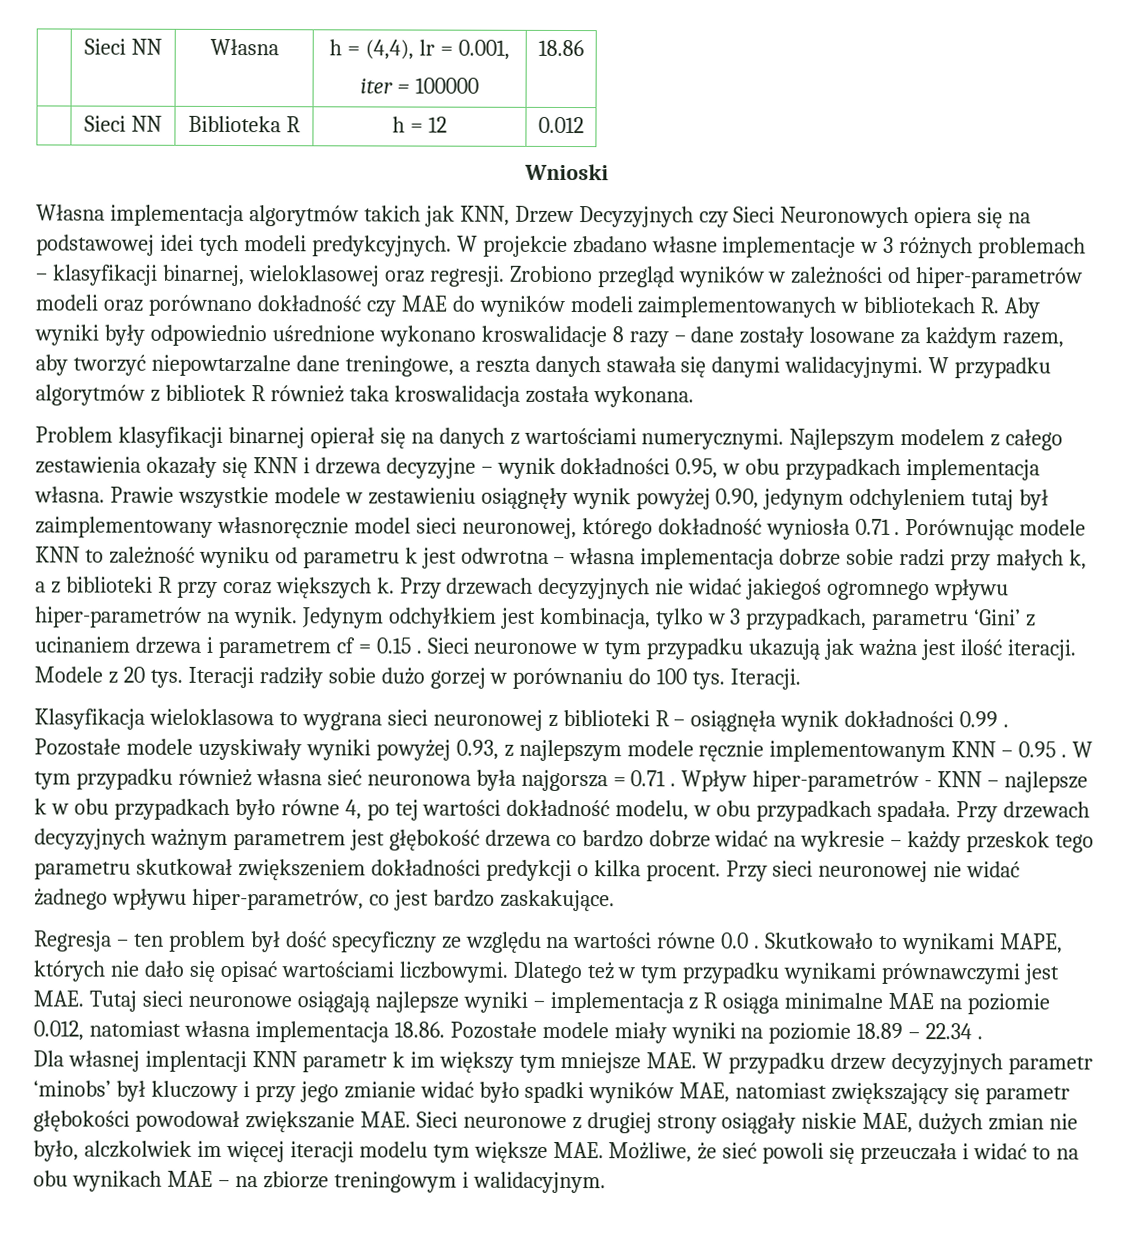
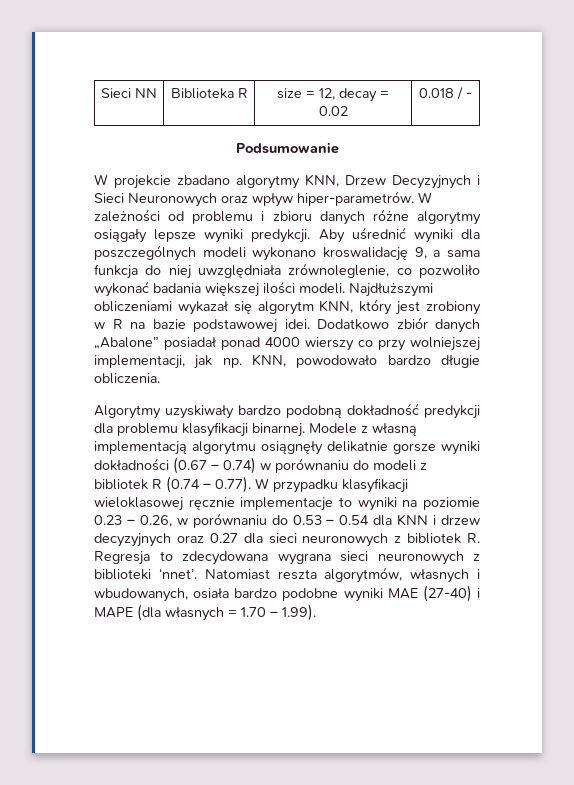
- | Sieci NN | Własna | h = (4,4), lr = 0.001,
- iter = 100000 | 18.86
- | Sieci NN | Biblioteka R | h = 12 | 0.012
- Wnioski
- Własna implementacja algorytmów takich jak KNN, Drzew Decyzyjnych czy Sieci Neuronowych opiera się na podstawowej idei tych modeli predykcyjnych. W projekcie zbadano własne implementacje w 3 różnych problemach – klasyfikacji binarnej, wieloklasowej oraz regresji. Zrobiono przegląd wyników w zależności od hiper-parametrów modeli oraz porównano dokładność czy MAE do wyników modeli zaimplementowanych w bibliotekach R. Aby wyniki były odpowiednio uśrednione wykonano kroswalidacje 8 razy – dane zostały losowane za każdym razem, aby tworzyć niepowtarzalne dane treningowe, a reszta danych stawała się danymi walidacyjnymi. W przypadku algorytmów z bibliotek R również taka kroswalidacja została wykonana.
- Problem klasyfikacji binarnej opierał się na danych z wartościami numerycznymi. Najlepszym modelem z całego zestawienia okazały się KNN i drzewa decyzyjne – wynik dokładności 0.95, w obu przypadkach implementacja własna. Prawie wszystkie modele w zestawieniu osiągnęły wynik powyżej 0.90, jedynym odchyleniem tutaj był zaimplementowany własnoręcznie model sieci neuronowej, którego dokładność wyniosła 0.71 . Porównując modele KNN to zależność wyniku od parametru k jest odwrotna – własna implementacja dobrze sobie radzi przy małych k, a z biblioteki R przy coraz większych k. Przy drzewach decyzyjnych nie widać jakiegoś ogromnego wpływu hiper-parametrów na wynik. Jedynym odchyłkiem jest kombinacja, tylko w 3 przypadkach, parametru ‘Gini’ z ucinaniem drzewa i parametrem cf = 0.15 . Sieci neuronowe w tym przypadku ukazują jak ważna jest ilość iteracji. Modele z 20 tys. Iteracji radziły sobie dużo gorzej w porównaniu do 100 tys. Iteracji.
- Klasyfikacja wieloklasowa to wygrana sieci neuronowej z biblioteki R – osiągnęła wynik dokładności 0.99 . Pozostałe modele uzyskiwały wyniki powyżej 0.93, z najlepszym modele ręcznie implementowanym KNN – 0.95 . W tym przypadku również własna sieć neuronowa była najgorsza = 0.71 . Wpływ hiper-parametrów - KNN – najlepsze k w obu przypadkach było równe 4, po tej wartości dokładność modelu, w obu przypadkach spadała. Przy drzewach decyzyjnych ważnym parametrem jest głębokość drzewa co bardzo dobrze widać na wykresie – każdy przeskok tego parametru skutkował zwiększeniem dokładności predykcji o kilka procent. Przy sieci neuronowej nie widać żadnego wpływu hiper-parametrów, co jest bardzo zaskakujące.
- Regresja – ten problem był dość specyficzny ze względu na wartości równe 0.0 . Skutkowało to wynikami MAPE, których nie dało się opisać wartościami liczbowymi. Dlatego też w tym przypadku wynikami prównawczymi jest MAE. Tutaj sieci neuronowe osiągają najlepsze wyniki – implementacja z R osiąga minimalne MAE na poziomie 0.012, natomiast własna implementacja 18.86. Pozostałe modele miały wyniki na poziomie 18.89 – 22.34 .
- Dla własnej implentacji KNN parametr k im większy tym mniejsze MAE. W przypadku drzew decyzyjnych parametr ‘minobs’ był kluczowy i przy jego zmianie widać było spadki wyników MAE, natomiast zwiększający się parametr głębokości powodował zwiększanie MAE. Sieci neuronowe z drugiej strony osiągały niskie MAE, dużych zmian nie było, alczkolwiek im więcej iteracji modelu tym większe MAE. Możliwe, że sieć powoli się przeuczała i widać to na obu wynikach MAE – na zbiorze treningowym i walidacyjnym.
+ Sieci NN | Biblioteka R | size = 12, decay = 0.02 | 0.018 / -
+ Podsumowanie
+ W projekcie zbadano algorytmy KNN, Drzew Decyzyjnych i Sieci Neuronowych oraz wpływ hiper-parametrów. W zależności od problemu i zbioru danych różne algorytmy osiągały lepsze wyniki predykcji. Aby uśrednić wyniki dla poszczególnych modeli wykonano kroswalidację 9, a sama funkcja do niej uwzględniała zrównoleglenie, co pozwoliło wykonać badania większej ilości modeli. Najdłuższymi obliczeniami wykazał się algorytm KNN, który jest zrobiony w R na bazie podstawowej idei. Dodatkowo zbiór danych „Abalone” posiadał ponad 4000 wierszy co przy wolniejszej implementacji, jak np. KNN, powodowało bardzo długie obliczenia.
+ Algorytmy uzyskiwały bardzo podobną dokładność predykcji dla problemu klasyfikacji binarnej. Modele z własną implementacją algorytmu osiągnęły delikatnie gorsze wyniki dokładności (0.67 – 0.74) w porównaniu do modeli z bibliotek R (0.74 – 0.77). W przypadku klasyfikacji wieloklasowej ręcznie implementacje to wyniki na poziomie 0.23 – 0.26, w porównaniu do 0.53 – 0.54 dla KNN i drzew decyzyjnych oraz 0.27 dla sieci neuronowych z bibliotek R. Regresja to zdecydowana wygrana sieci neuronowych z biblioteki ‘nnet’. Natomiast reszta algorytmów, własnych i wbudowanych, osiała bardzo podobne wyniki MAE (27-40) i MAPE (dla własnych = 1.70 – 1.99).

